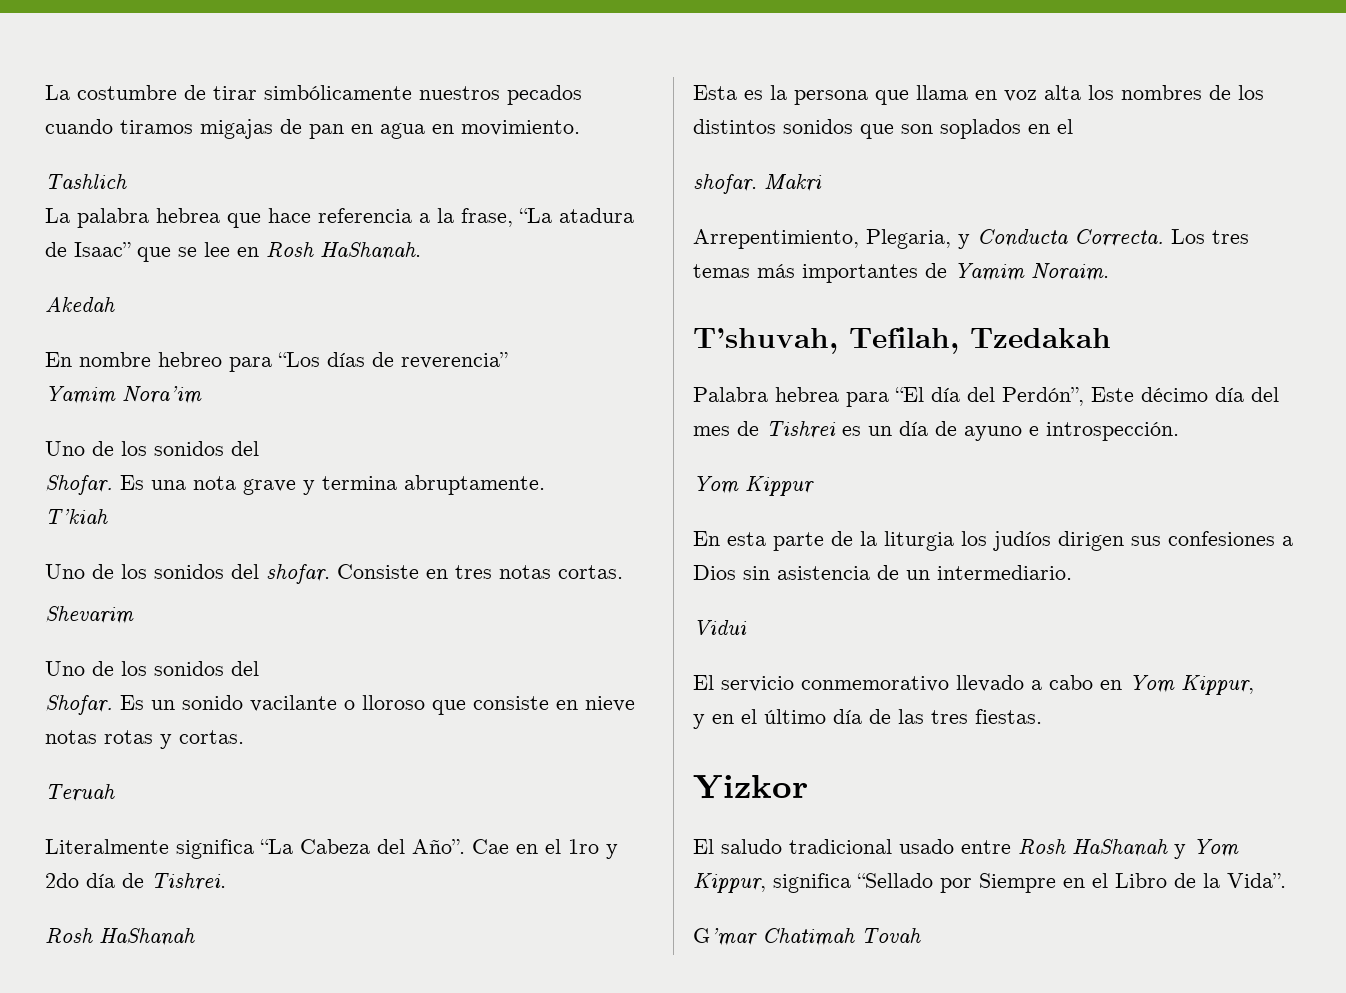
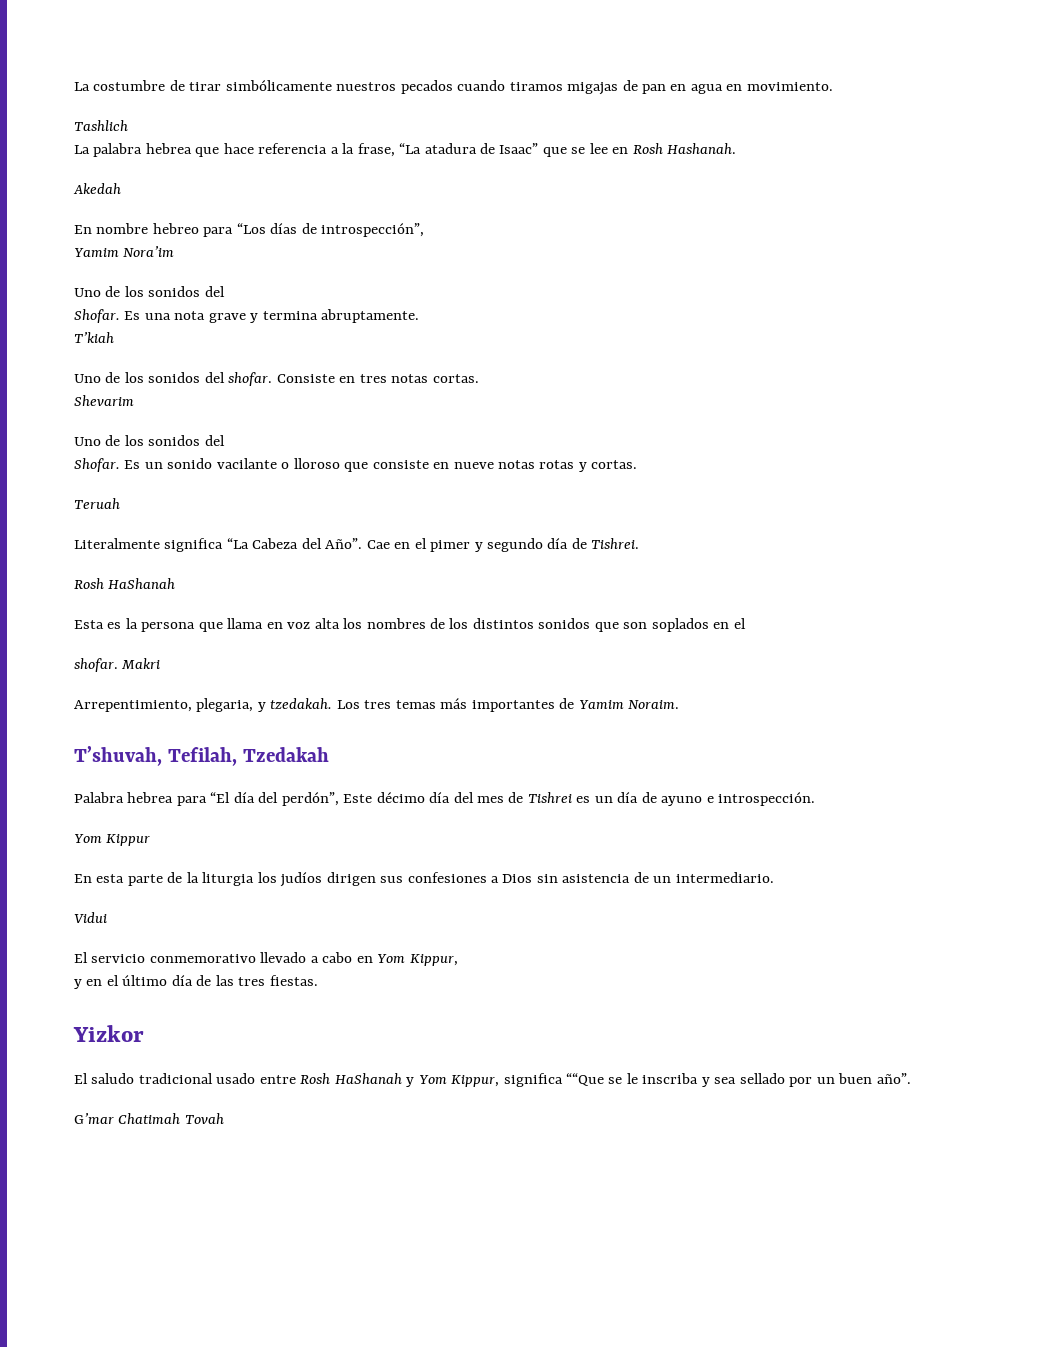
- La palabra hebrea que hace referencia a la frase, “La atadura de Isaac” que se lee en Rosh HaShanah.
+ La palabra hebrea que hace referencia a la frase, “La atadura de Isaac” que se lee en Rosh Hashanah.
- En nombre hebreo para “Los días de reverencia”
+ En nombre hebreo para “Los días de introspección”,
- Es un sonido vacilante o lloroso que consiste en nieve notas rotas y cortas.
+ Es un sonido vacilante o lloroso que consiste en nueve notas rotas y cortas.
- Cae en el 1ro y 2do día de Tishrei.
+ Cae en el pimer y segundo día de Tishrei.
- Arrepentimiento, Plegaria, y Conducta Correcta.
+ Arrepentimiento, plegaria, y tzedakah.
- Palabra hebrea para “El día del Perdón”, Este décimo día del mes de Tishrei es un día de ayuno e introspección.
+ Palabra hebrea para “El día del perdón”, Este décimo día del mes de Tishrei es un día de ayuno e introspección.
- El saludo tradicional usado entre Rosh HaShanah y Yom Kippur, significa “Sellado por Siempre en el Libro de la Vida”.
+ El saludo tradicional usado entre Rosh HaShanah y Yom Kippur, significa ““Que se le inscriba y sea sellado por un buen año”.

